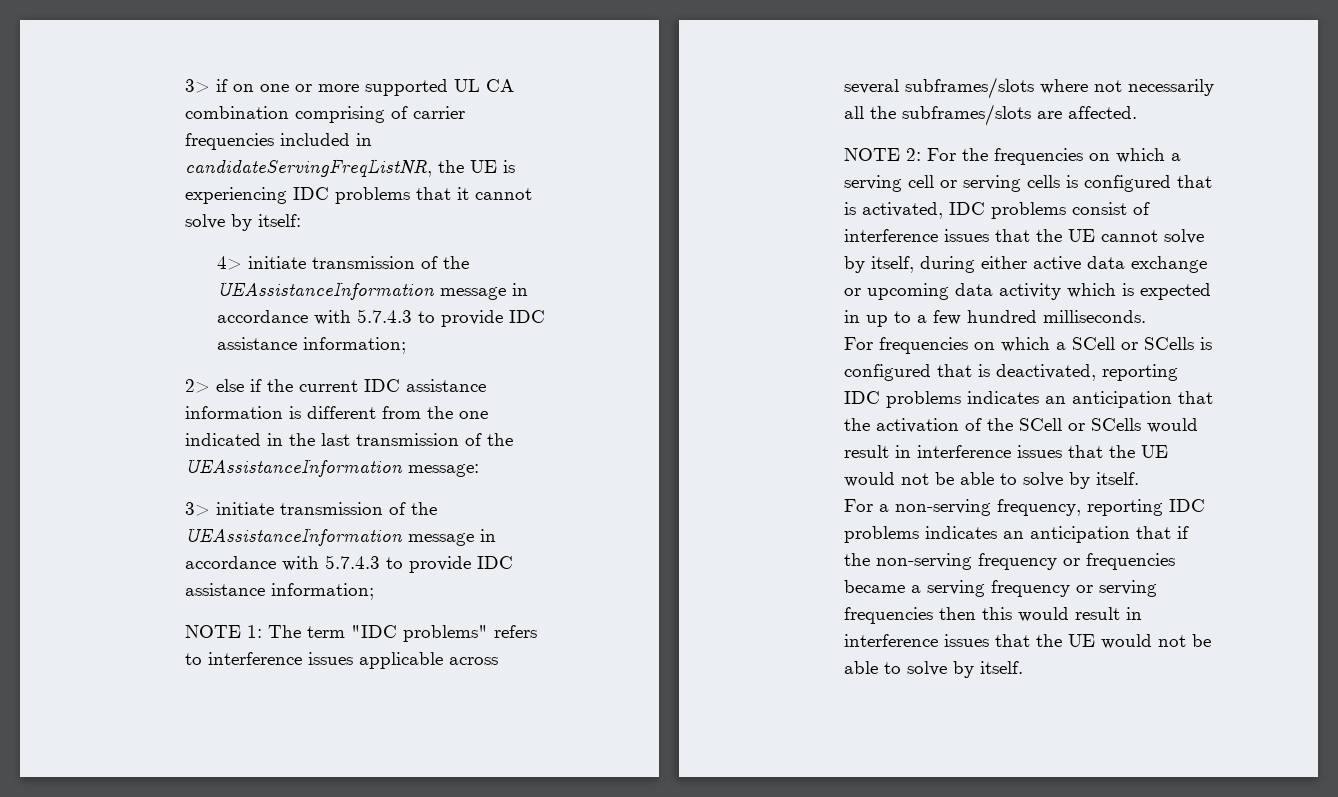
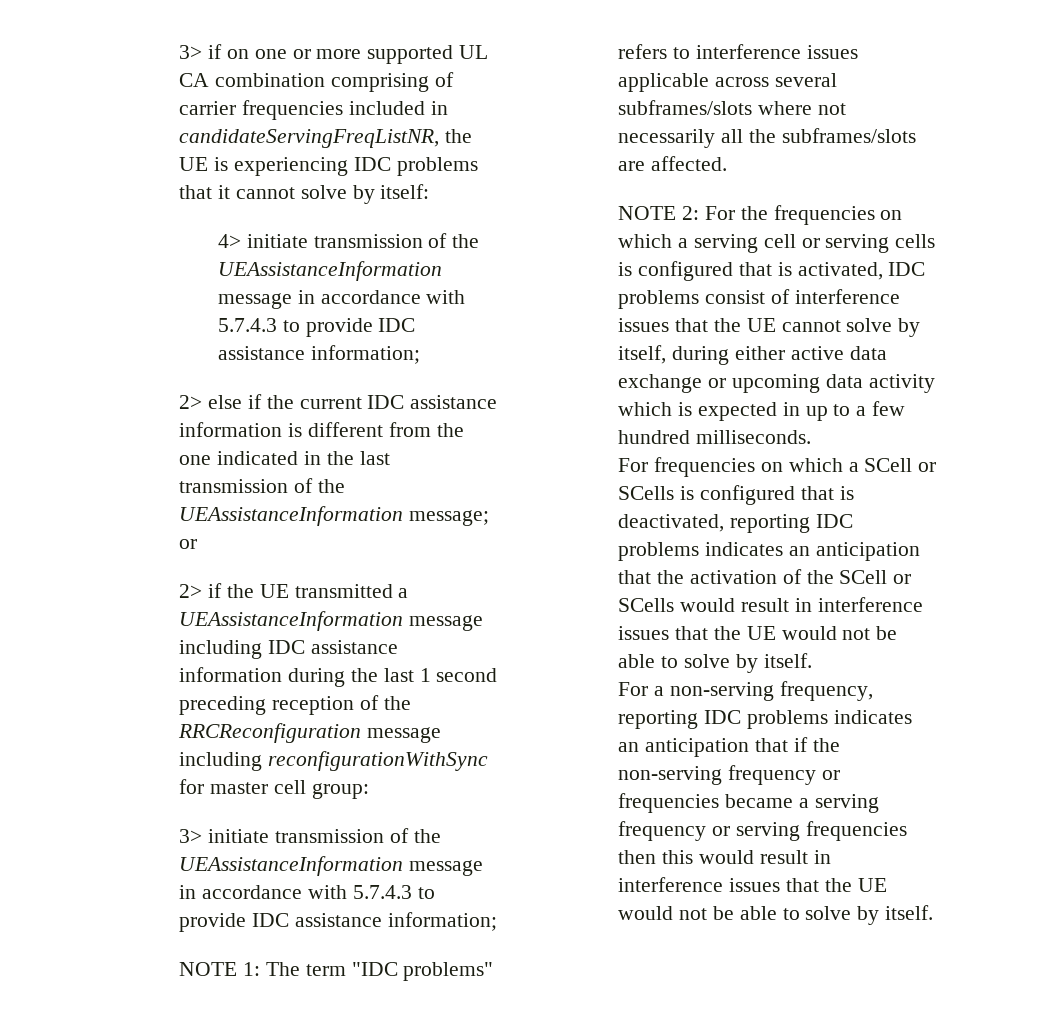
- 2> else if the current IDC assistance information is different from the one indicated in the last transmission of the UEAssistanceInformation message:
+ 2> else if the current IDC assistance information is different from the one indicated in the last transmission of the UEAssistanceInformation message; or
+ 2> if the UE transmitted a UEAssistanceInformation message including IDC assistance information during the last 1 second preceding reception of the RRCReconfiguration message including reconfigurationWithSync for master cell group:

